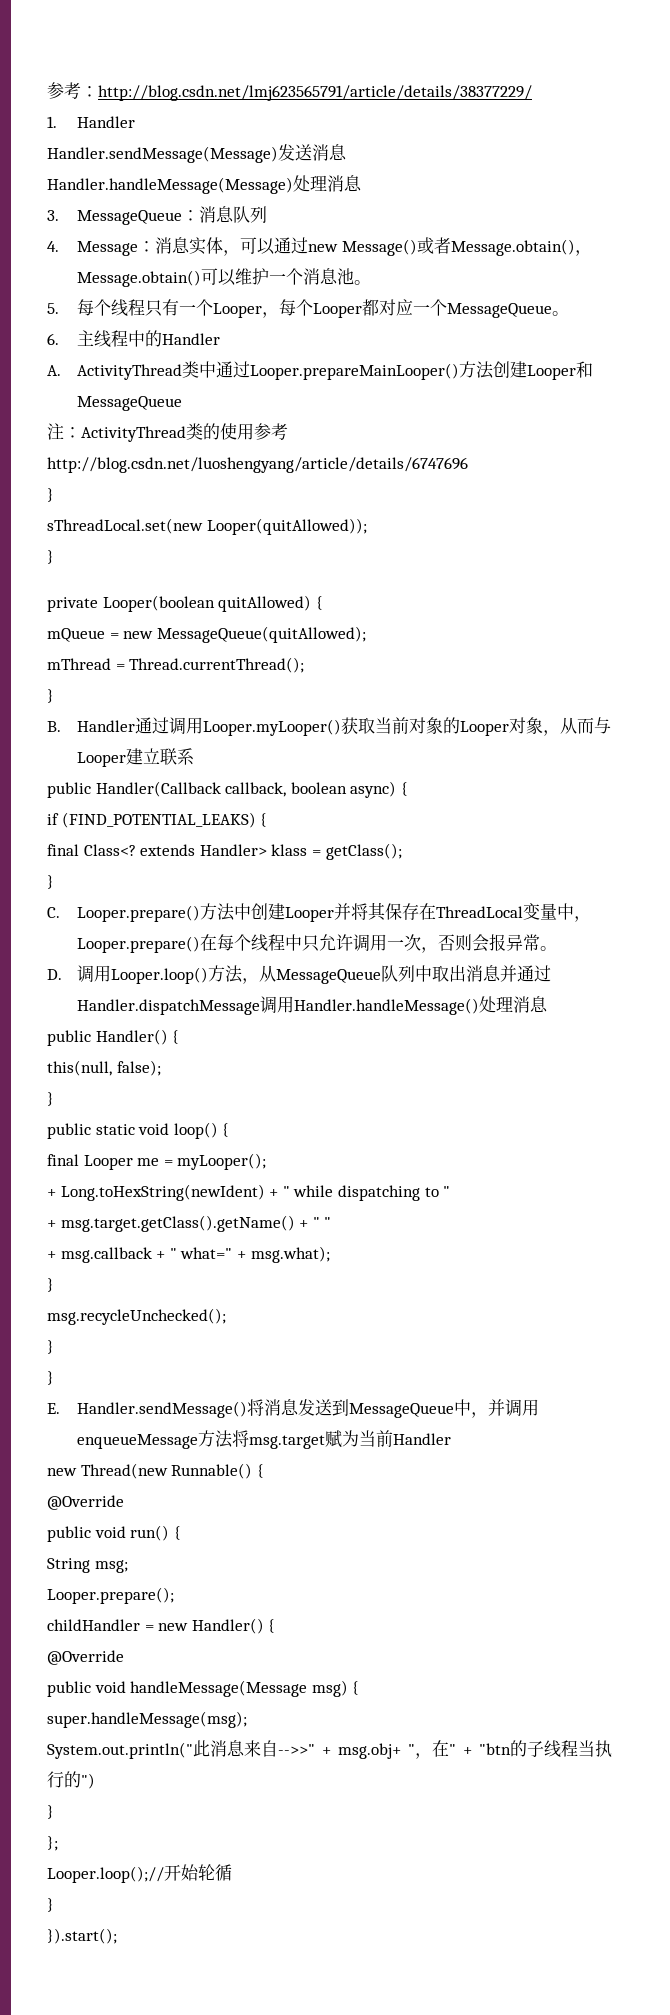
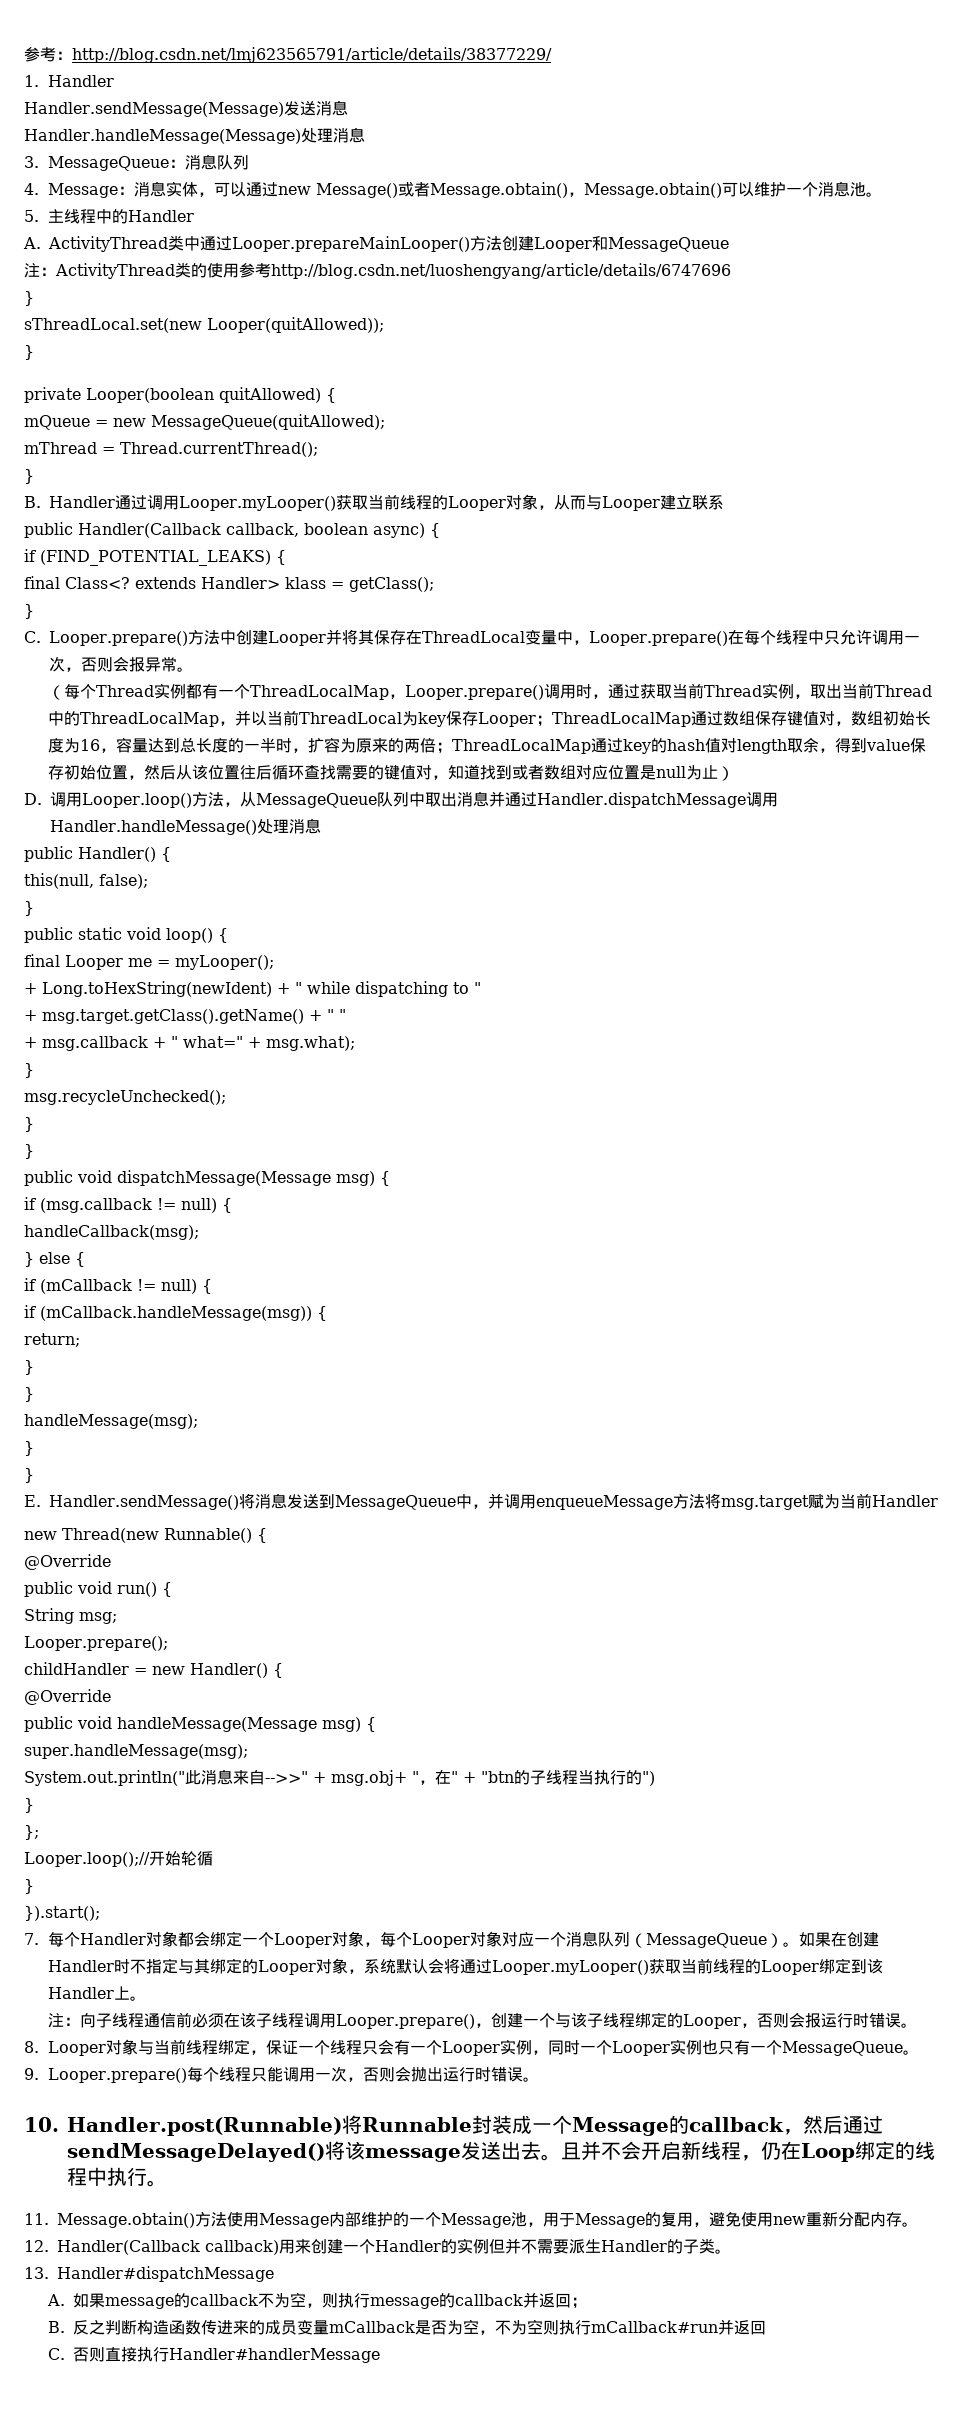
- 5.每个线程只有一个Looper，每个Looper都对应一个MessageQueue。
- 6.主线程中的Handler
+ 5.主线程中的Handler
- B. Handler通过调用Looper.myLooper()获取当前对象的Looper对象，从而与Looper建立联系
+ B. Handler通过调用Looper.myLooper()获取当前线程的Looper对象，从而与Looper建立联系
+ （每个Thread实例都有一个ThreadLocalMap，Looper.prepare()调用时，通过获取当前Thread实例，取出当前Thread中的ThreadLocalMap，并以当前ThreadLocal为key保存Looper；ThreadLocalMap通过数组保存键值对，数组初始长度为16，容量达到总长度的一半时，扩容为原来的两倍；ThreadLocalMap通过key的hash值对length取余，得到value保存初始位置，然后从该位置往后循环查找需要的键值对，知道找到或者数组对应位置是null为止）
+ public void dispatchMessage(Message msg) {
+ if (msg.callback != null) {
+ handleCallback(msg);
+ } else {
+ if (mCallback != null) {
+ if (mCallback.handleMessage(msg)) {
+ return;
+ }
+ }
+ handleMessage(msg);
+ }
+ }
+ 7.每个Handler对象都会绑定一个Looper对象，每个Looper对象对应一个消息队列（MessageQueue）。如果在创建Handler时不指定与其绑定的Looper对象，系统默认会将通过Looper.myLooper()获取当前线程的Looper绑定到该Handler上。
+ 注：向子线程通信前必须在该子线程调用Looper.prepare()，创建一个与该子线程绑定的Looper，否则会报运行时错误。
+ 8. Looper对象与当前线程绑定，保证一个线程只会有一个Looper实例，同时一个Looper实例也只有一个MessageQueue。
+ 9. Looper.prepare()每个线程只能调用一次，否则会抛出运行时错误。
+ 10. Handler.post(Runnable)将Runnable封装成一个Message的callback，然后通过sendMessageDelayed()将该message发送出去。且并不会开启新线程，仍在Loop绑定的线程中执行。
+ 11. Message.obtain()方法使用Message内部维护的一个Message池，用于Message的复用，避免使用new重新分配内存。
+ 12. Handler(Callback callback)用来创建一个Handler的实例但并不需要派生Handler的子类。
+ 13. Handler#dispatchMessage
+ A.如果message的callback不为空，则执行message的callback并返回；
+ B.反之判断构造函数传进来的成员变量mCallback是否为空，不为空则执行mCallback#run并返回
+ C.否则直接执行Handler#handlerMessage

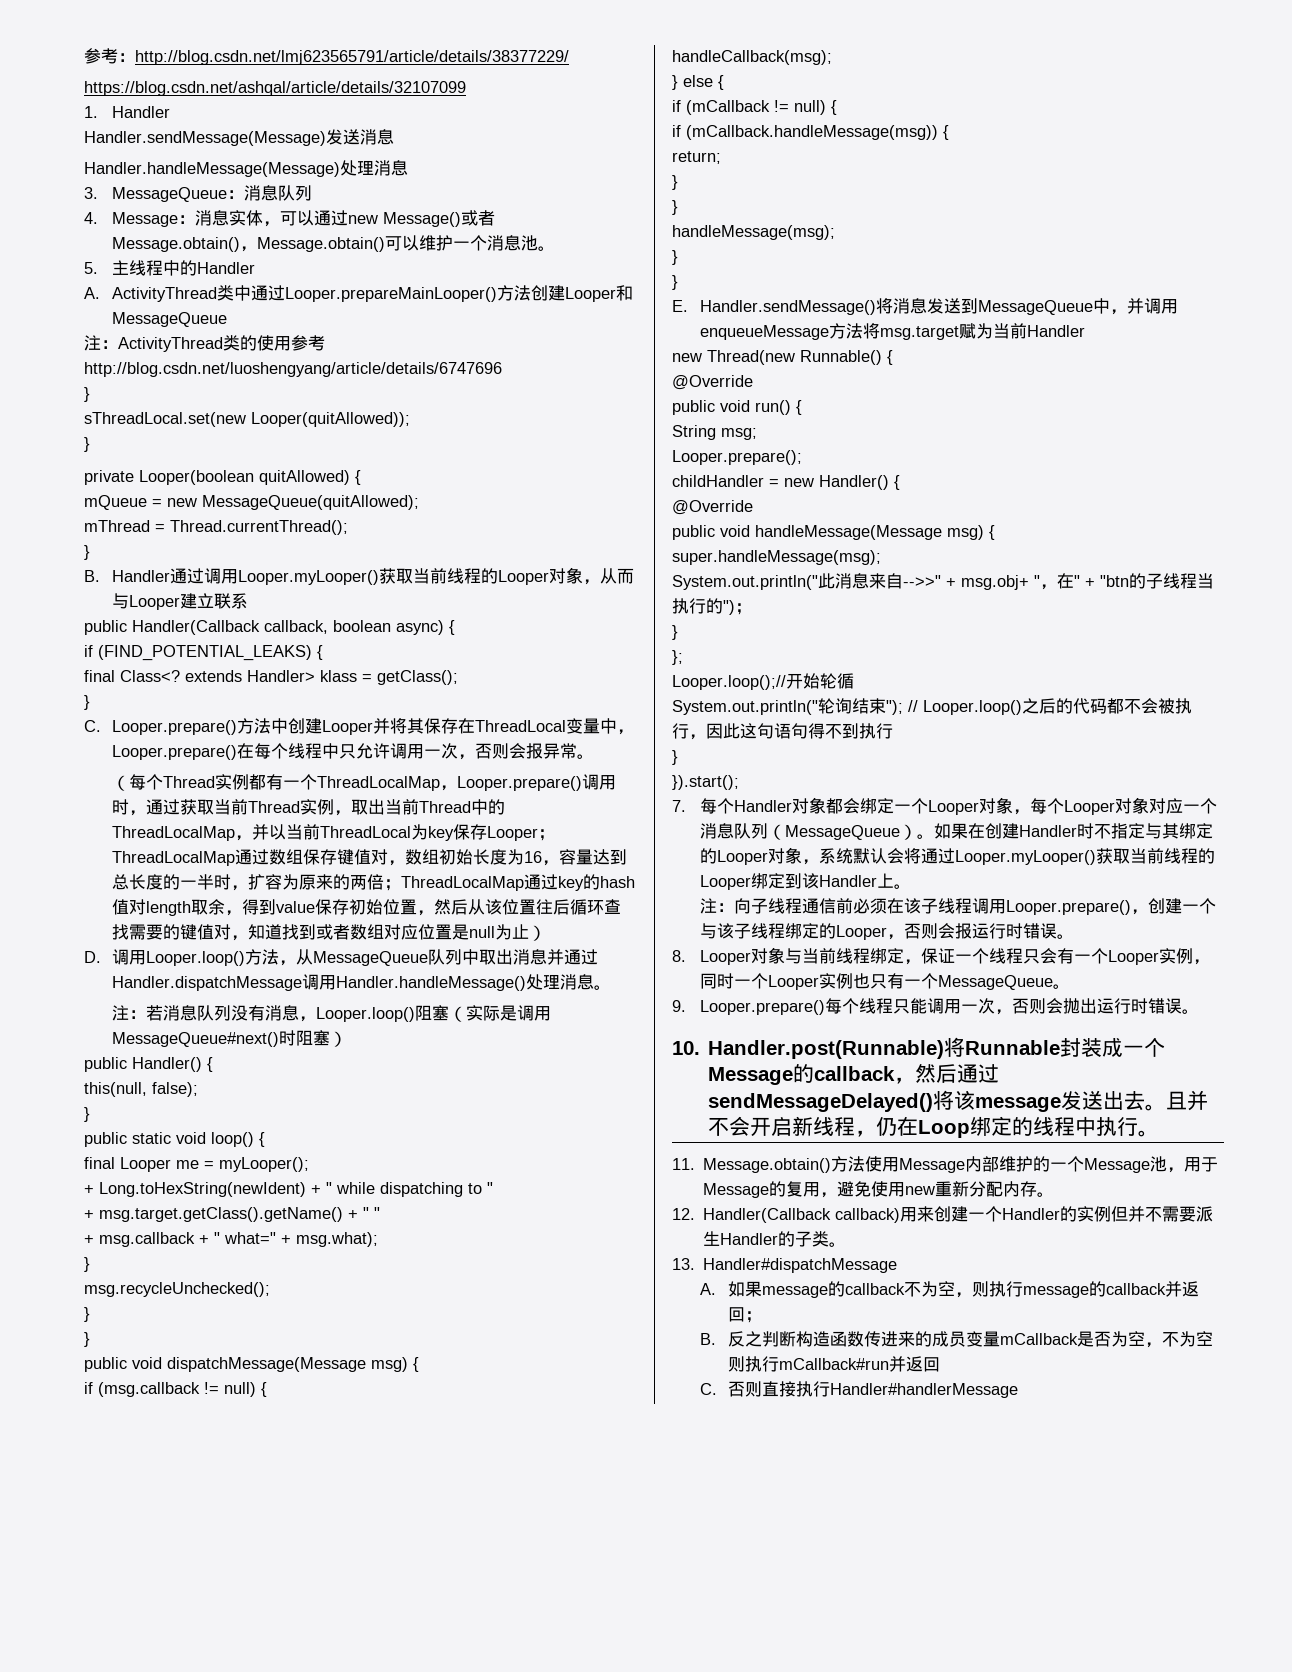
+ https://blog.csdn.net/ashqal/article/details/32107099
- D.调用Looper.loop()方法，从MessageQueue队列中取出消息并通过Handler.dispatchMessage调用Handler.handleMessage()处理消息
+ D.调用Looper.loop()方法，从MessageQueue队列中取出消息并通过Handler.dispatchMessage调用Handler.handleMessage()处理消息。
+ 注：若消息队列没有消息，Looper.loop()阻塞（实际是调用MessageQueue#next()时阻塞）
- System.out.println("此消息来自-->>" + msg.obj+ "，在" + "btn的子线程当执行的")
+ System.out.println("此消息来自-->>" + msg.obj+ "，在" + "btn的子线程当执行的")；
+ System.out.println("轮询结束"); // Looper.loop()之后的代码都不会被执行，因此这句语句得不到执行

